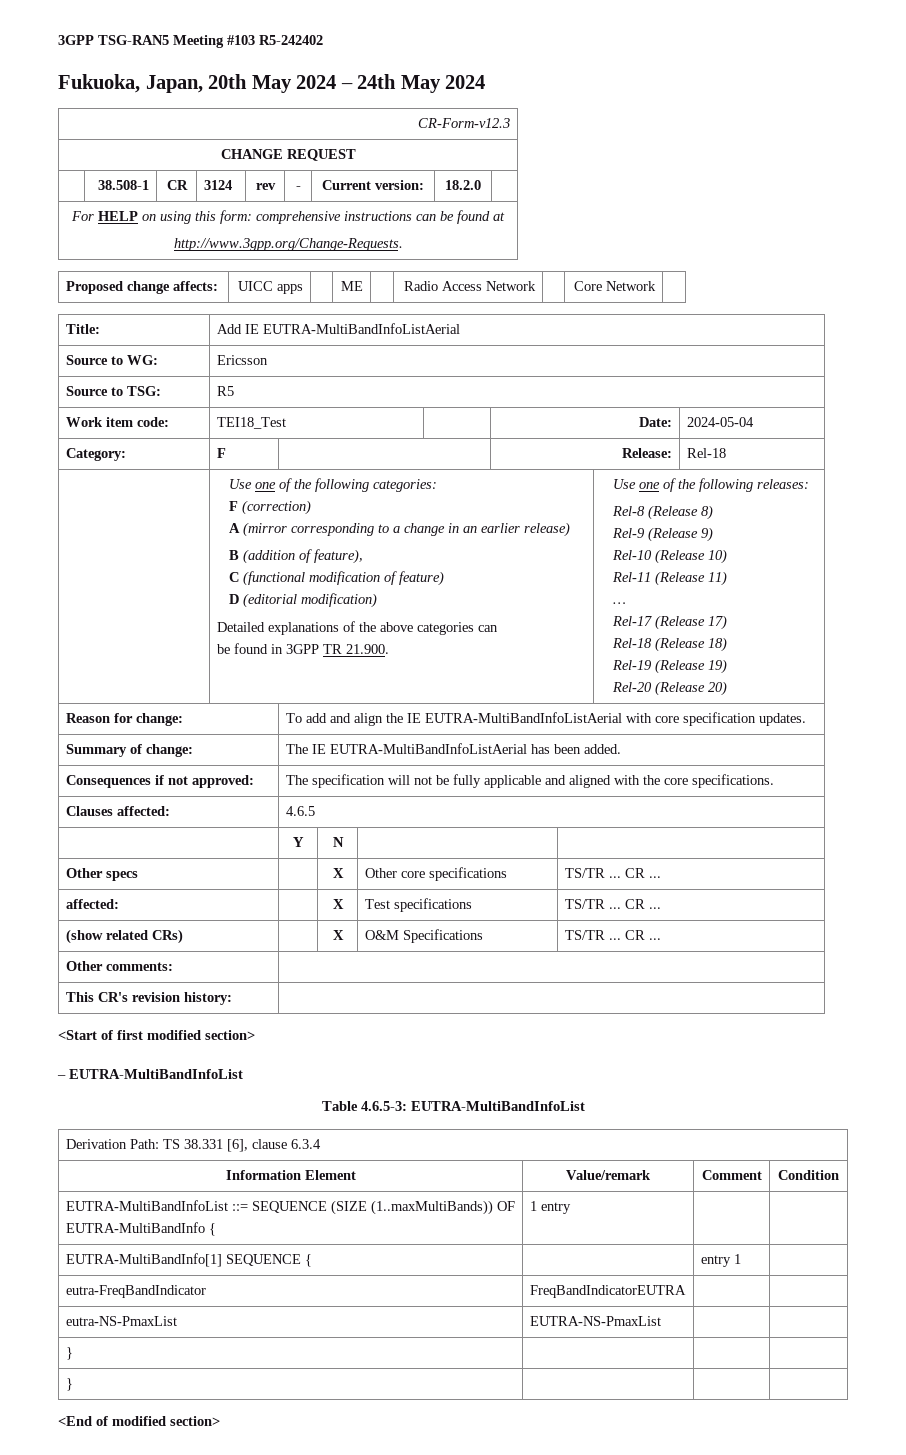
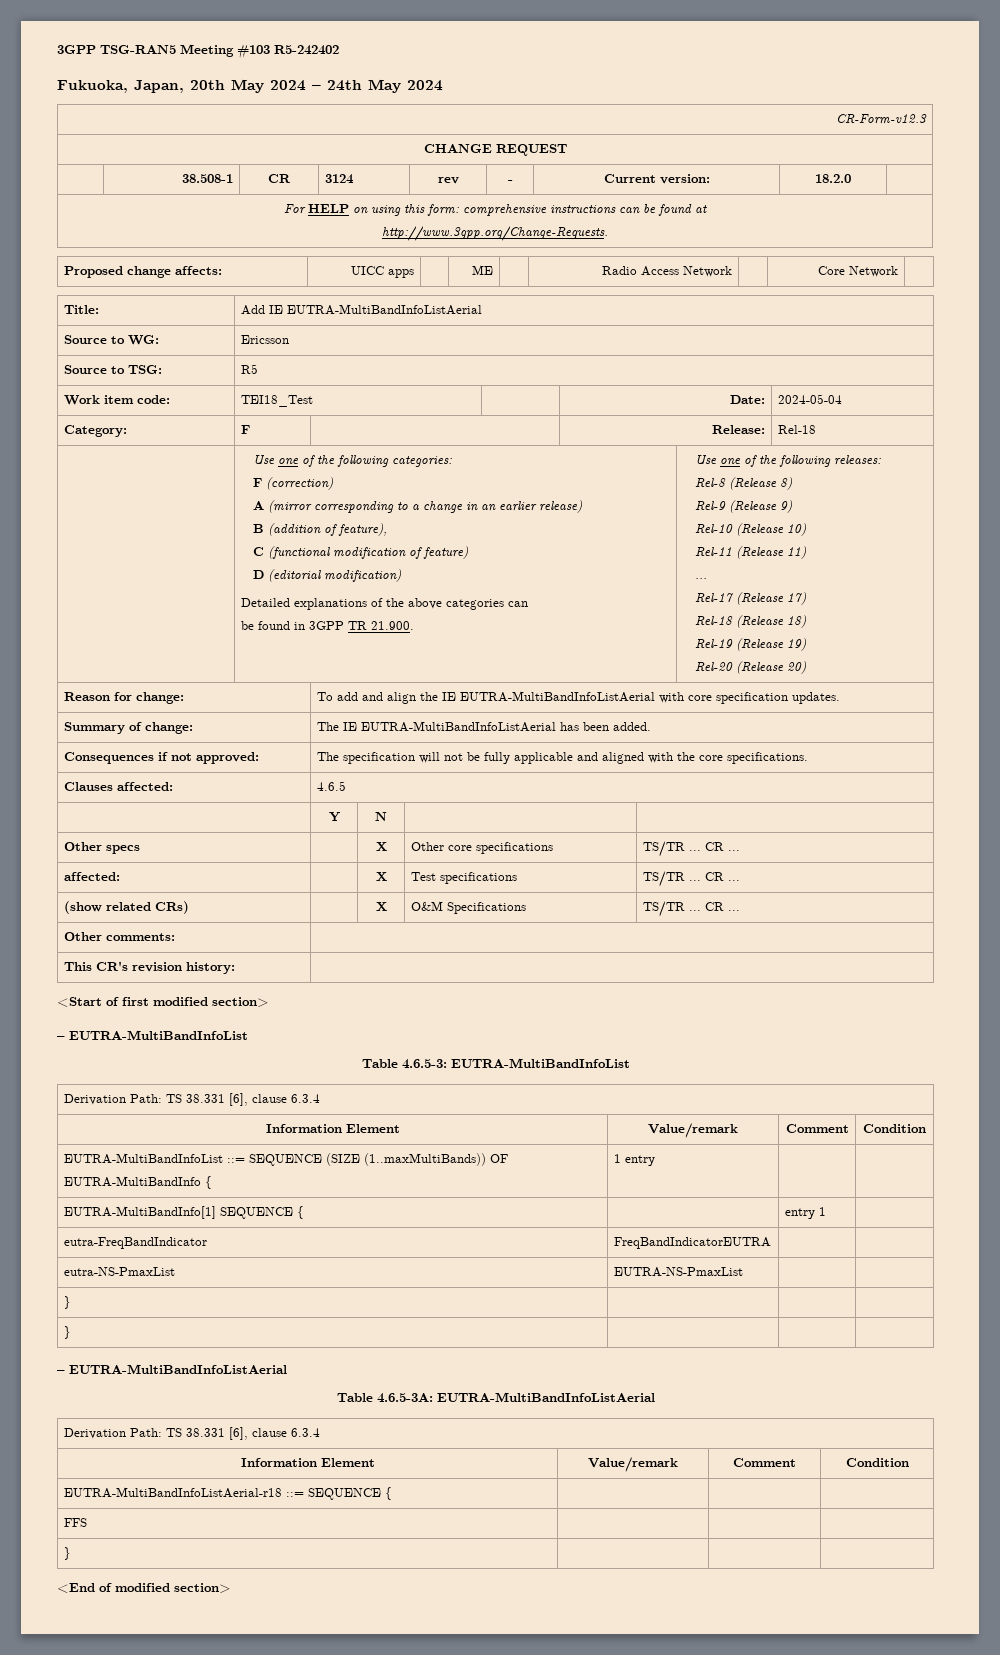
+ – EUTRA-MultiBandInfoListAerial
+ Table 4.6.5-3A: EUTRA-MultiBandInfoListAerial
+ Derivation Path: TS 38.331 [6], clause 6.3.4
+ Information Element | Value/remark | Comment | Condition
+ EUTRA-MultiBandInfoListAerial-r18 ::= SEQUENCE { | | |
+ FFS | | |
+ } | | |

